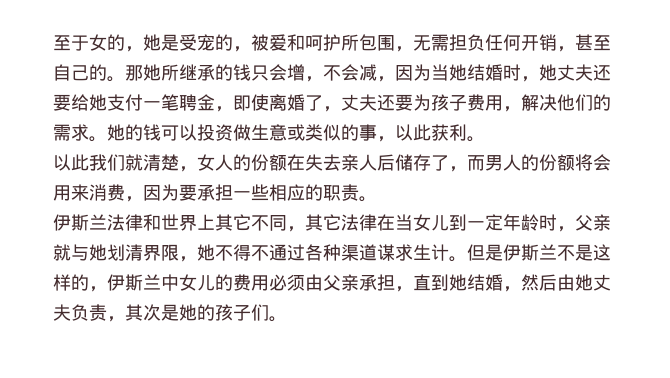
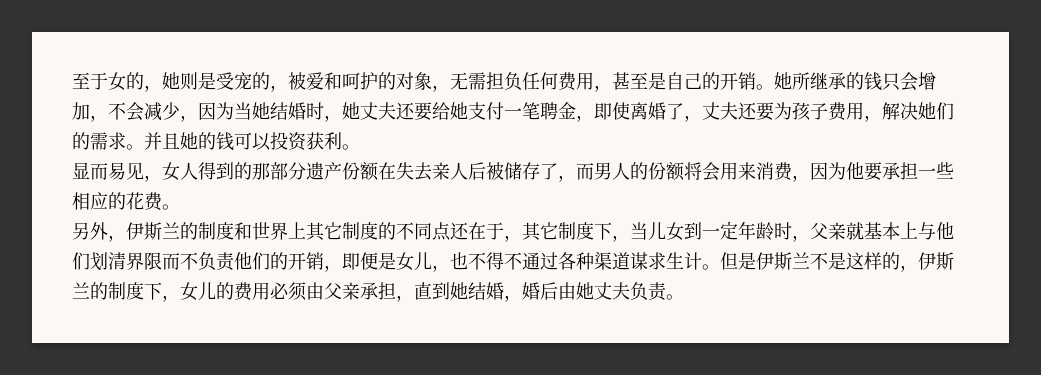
- 至于女的，她是受宠的，被爱和呵护所包围，无需担负任何开销，甚至自己的。那她所继承的钱只会增，不会减，因为当她结婚时，她丈夫还要给她支付一笔聘金，即使离婚了，丈夫还要为孩子费用，解决他们的需求。
+ 至于女的，她则是受宠的，被爱和呵护的对象，无需担负任何费用，甚至是自己的开销。她所继承的钱只会增加，不会减少，因为当她结婚时，她丈夫还要给她支付一笔聘金，即使离婚了，丈夫还要为孩子费用，解决她们的需求。
- 她的钱可以投资做生意或类似的事，以此获利。
- 以此我们就清楚，女人的份额在失去亲人后储存了，而男人的份额将会用来消费，因为要承担一些相应的职责。
- 伊斯兰法律和世界上其它不同，其它法律在当女儿到一定年龄时，父亲就与她划清界限，她不得不通过各种渠道谋求生计。
+ 并且她的钱可以投资获利。
+ 显而易见，女人得到的那部分遗产份额在失去亲人后被储存了，而男人的份额将会用来消费，因为他要承担一些相应的花费。
+ 另外，伊斯兰的制度和世界上其它制度的不同点还在于，其它制度下，当儿女到一定年龄时，父亲就基本上与他们划清界限而不负责他们的开销，即便是女儿，也不得不通过各种渠道谋求生计。
- 但是伊斯兰不是这样的，伊斯兰中女儿的费用必须由父亲承担，直到她结婚，然后由她丈夫负责，其次是她的孩子们。
+ 但是伊斯兰不是这样的，伊斯兰的制度下，女儿的费用必须由父亲承担，直到她结婚，婚后由她丈夫负责。

